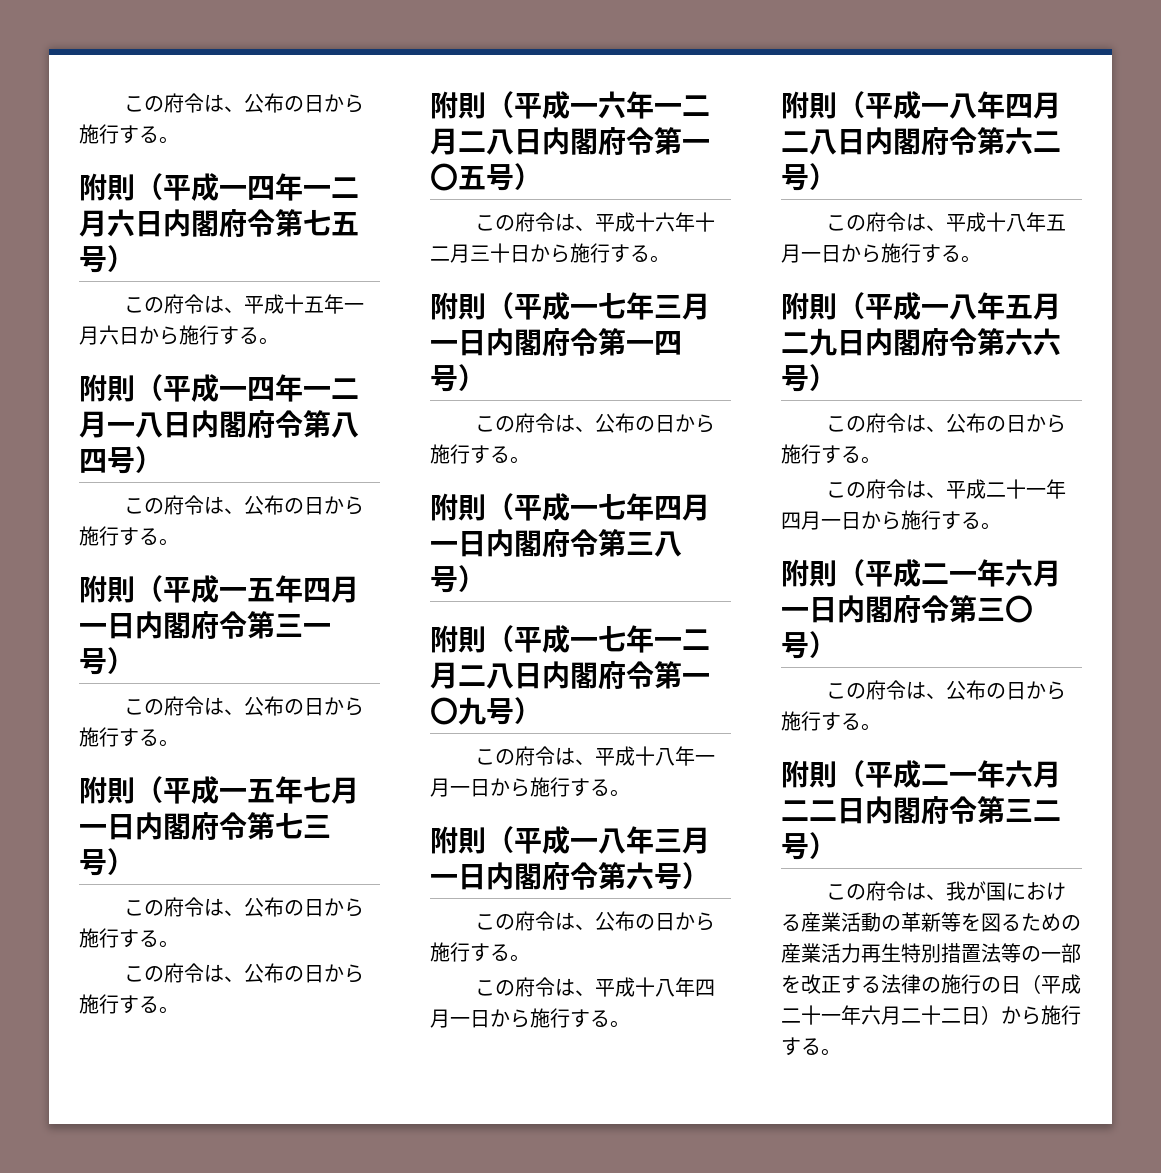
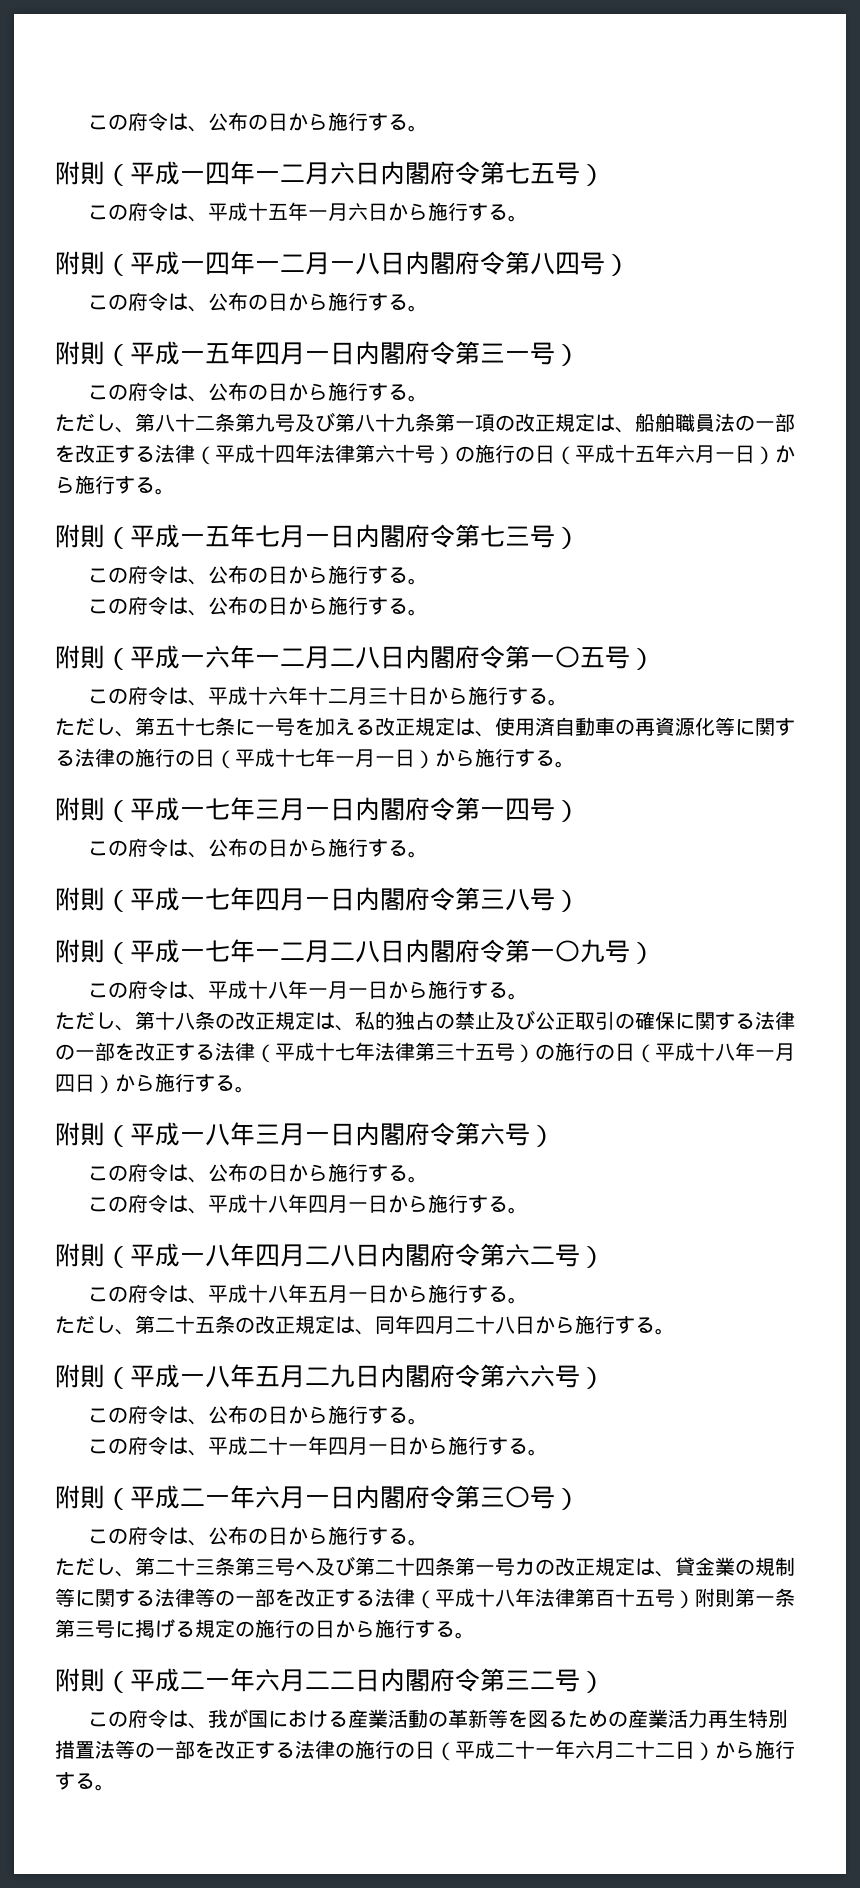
+ ただし、第八十二条第九号及び第八十九条第一項の改正規定は、船舶職員法の一部を改正する法律（平成十四年法律第六十号）の施行の日（平成十五年六月一日）から施行する。
+ ただし、第五十七条に一号を加える改正規定は、使用済自動車の再資源化等に関する法律の施行の日（平成十七年一月一日）から施行する。
+ ただし、第十八条の改正規定は、私的独占の禁止及び公正取引の確保に関する法律の一部を改正する法律（平成十七年法律第三十五号）の施行の日（平成十八年一月四日）から施行する。
+ ただし、第二十五条の改正規定は、同年四月二十八日から施行する。
+ ただし、第二十三条第三号ヘ及び第二十四条第一号カの改正規定は、貸金業の規制等に関する法律等の一部を改正する法律（平成十八年法律第百十五号）附則第一条第三号に掲げる規定の施行の日から施行する。

